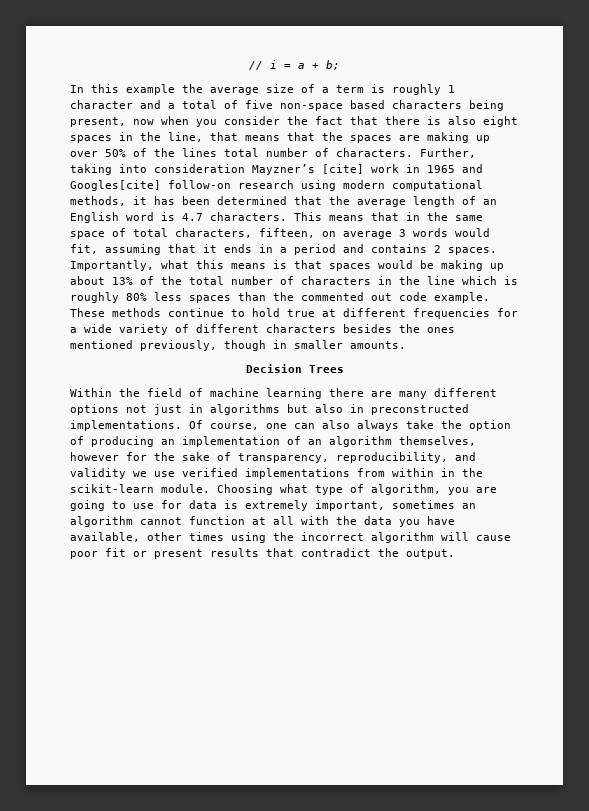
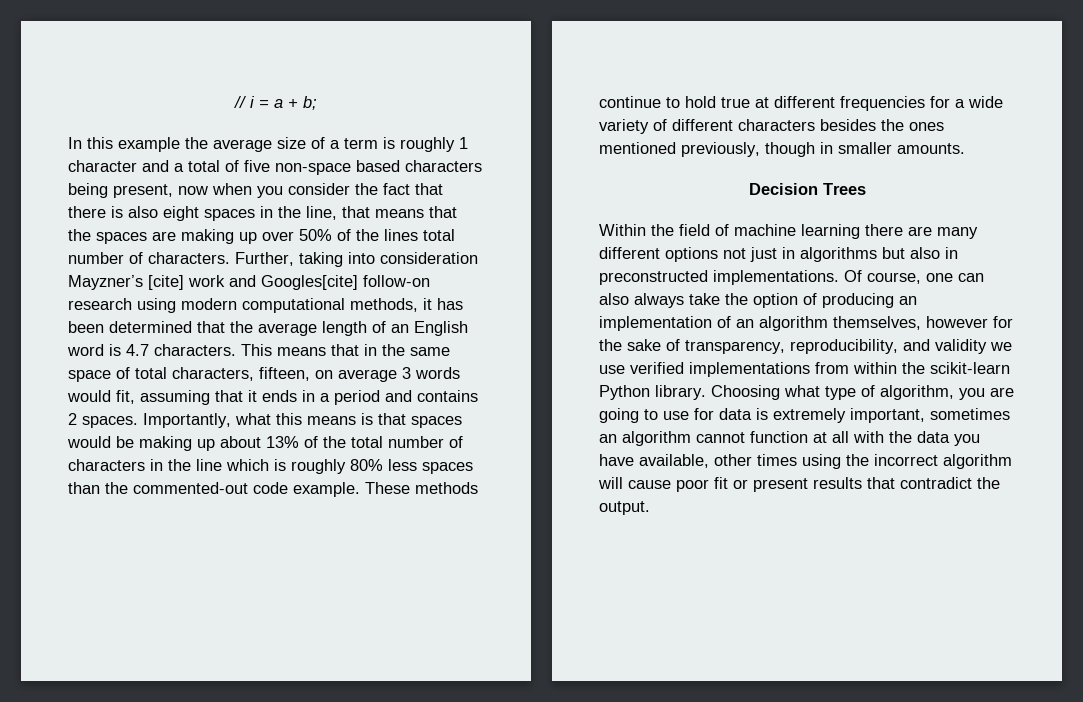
- Further, taking into consideration Mayzner’s [cite] work in 1965 and Googles[cite] follow-on research using modern computational methods, it has been determined that the average length of an English word is 4.7 characters.
+ Further, taking into consideration Mayzner’s [cite] work and Googles[cite] follow-on research using modern computational methods, it has been determined that the average length of an English word is 4.7 characters.
- Importantly, what this means is that spaces would be making up about 13% of the total number of characters in the line which is roughly 80% less spaces than the commented out code example.
+ Importantly, what this means is that spaces would be making up about 13% of the total number of characters in the line which is roughly 80% less spaces than the commented-out code example.
- Of course, one can also always take the option of producing an implementation of an algorithm themselves, however for the sake of transparency, reproducibility, and validity we use verified implementations from within in the scikit-learn module.
+ Of course, one can also always take the option of producing an implementation of an algorithm themselves, however for the sake of transparency, reproducibility, and validity we use verified implementations from within the scikit-learn Python library.

